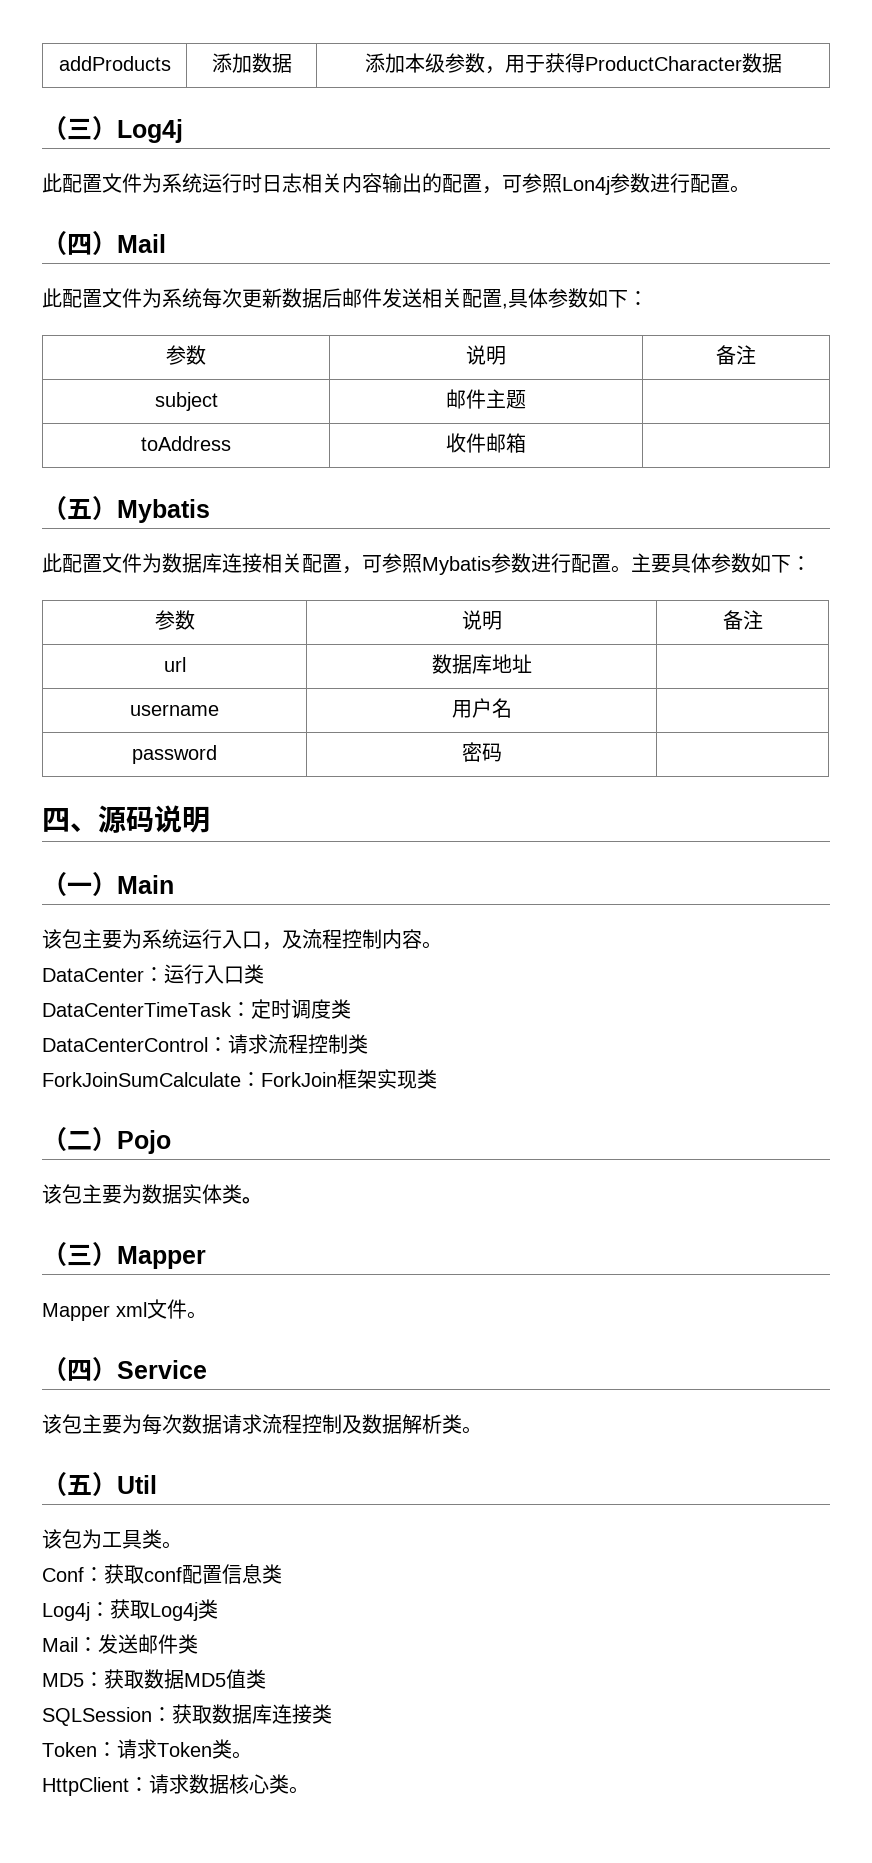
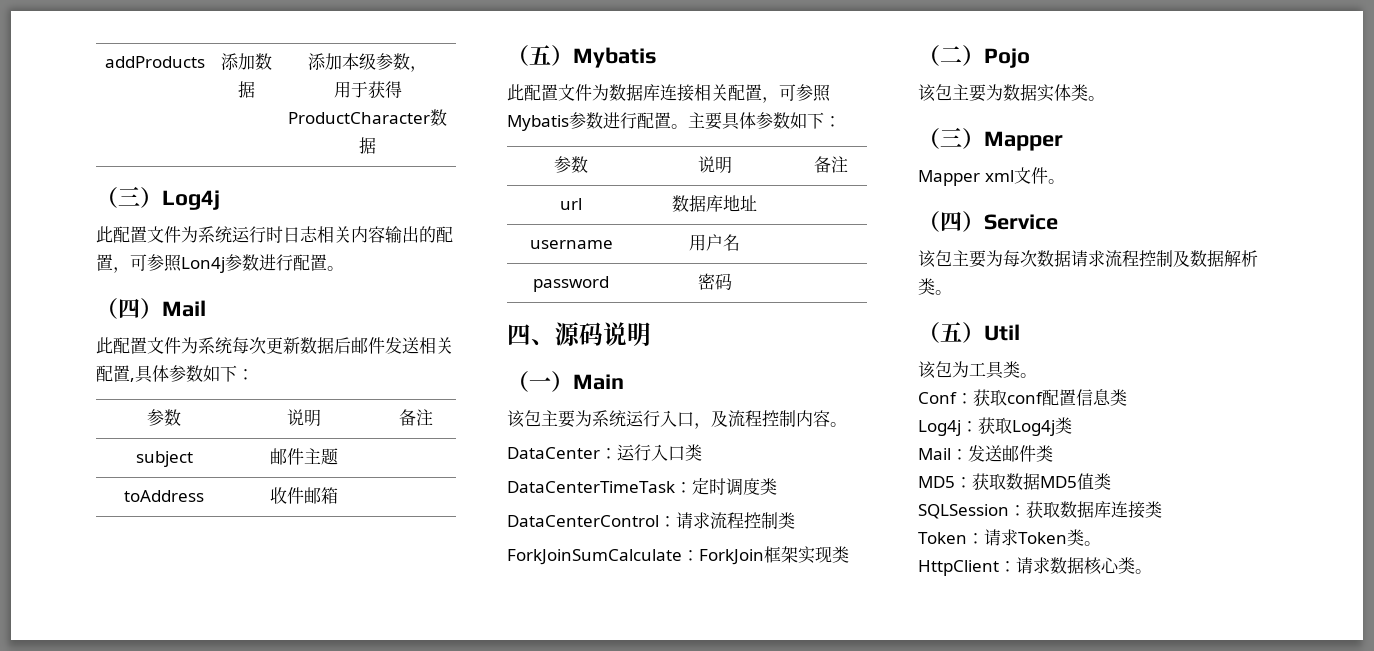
- addProducts | 添加数据 | 添加本级参数，用于获得ProductCharacter数据
+ addProducts | 添加数据 | 添加本级参数，
+ 用于获得ProductCharacter数据

